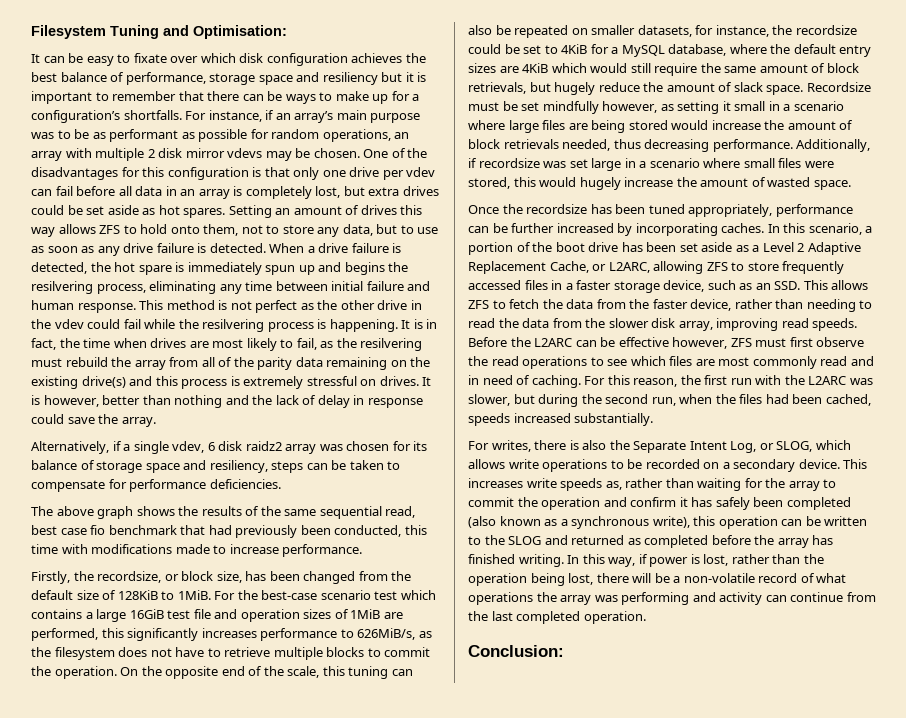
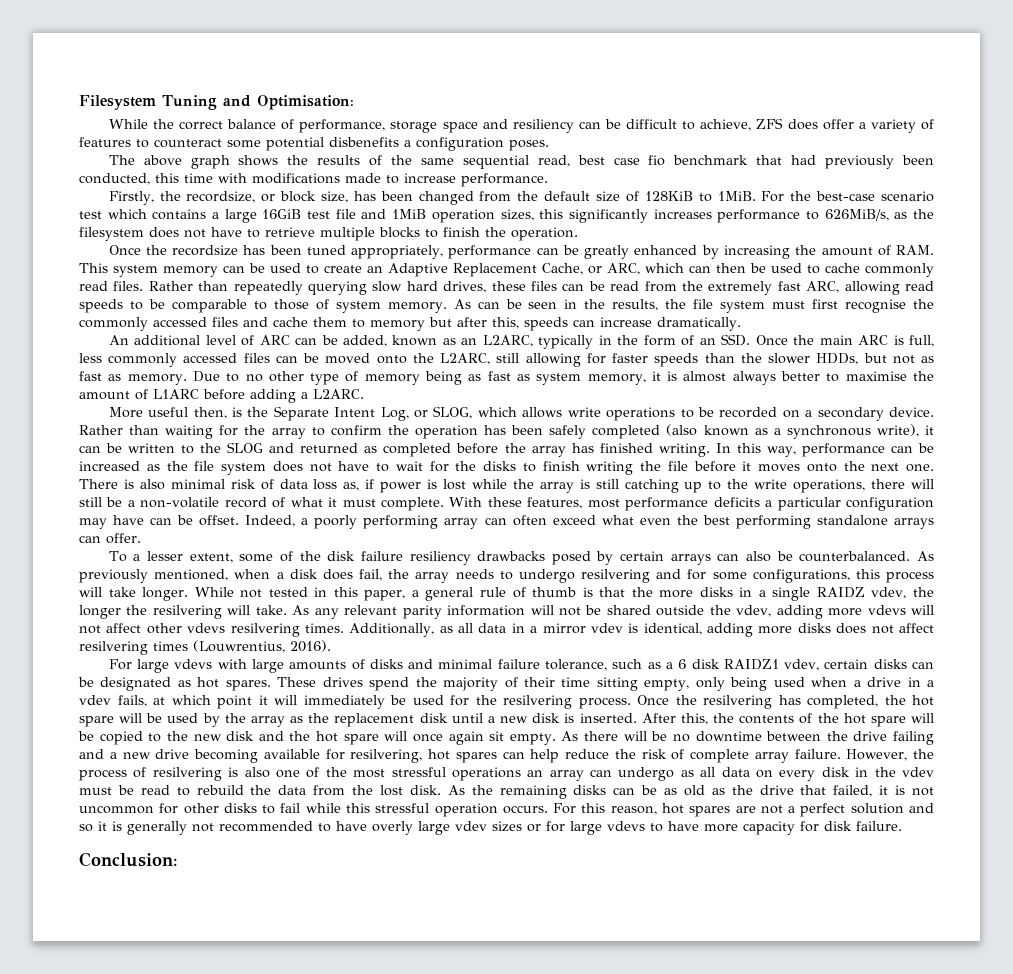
- It can be easy to fixate over which disk configuration achieves the best balance of performance, storage space and resiliency but it is important to remember that there can be ways to make up for a configuration’s shortfalls. For instance, if an array’s main purpose was to be as performant as possible for random operations, an array with multiple 2 disk mirror vdevs may be chosen. One of the disadvantages for this configuration is that only one drive per vdev can fail before all data in an array is completely lost, but extra drives could be set aside as hot spares. Setting an amount of drives this way allows ZFS to hold onto them, not to store any data, but to use as soon as any drive failure is detected. When a drive failure is detected, the hot spare is immediately spun up and begins the resilvering process, eliminating any time between initial failure and human response. This method is not perfect as the other drive in the vdev could fail while the resilvering process is happening. It is in fact, the time when drives are most likely to fail, as the resilvering must rebuild the array from all of the parity data remaining on the existing drive(s) and this process is extremely stressful on drives. It is however, better than nothing and the lack of delay in response could save the array.
- Alternatively, if a single vdev, 6 disk raidz2 array was chosen for its balance of storage space and resiliency, steps can be taken to compensate for performance deficiencies.
+ While the correct balance of performance, storage space and resiliency can be difficult to achieve, ZFS does offer a variety of features to counteract some potential disbenefits a configuration poses.
- For the best-case scenario test which contains a large 16GiB test file and operation sizes of 1MiB are performed, this significantly increases performance to 626MiB/s, as the filesystem does not have to retrieve multiple blocks to commit the operation. On the opposite end of the scale, this tuning can also be repeated on smaller datasets, for instance, the recordsize could be set to 4KiB for a MySQL database, where the default entry sizes are 4KiB which would still require the same amount of block retrievals, but hugely reduce the amount of slack space. Recordsize must be set mindfully however, as setting it small in a scenario where large files are being stored would increase the amount of block retrievals needed, thus decreasing performance. Additionally, if recordsize was set large in a scenario where small files were stored, this would hugely increase the amount of wasted space.
+ For the best-case scenario test which contains a large 16GiB test file and 1MiB operation sizes, this significantly increases performance to 626MiB/s, as the filesystem does not have to retrieve multiple blocks to finish the operation.
- Once the recordsize has been tuned appropriately, performance can be further increased by incorporating caches. In this scenario, a portion of the boot drive has been set aside as a Level 2 Adaptive Replacement Cache, or L2ARC, allowing ZFS to store frequently accessed files in a faster storage device, such as an SSD. This allows ZFS to fetch the data from the faster device, rather than needing to read the data from the slower disk array, improving read speeds. Before the L2ARC can be effective however, ZFS must first observe the read operations to see which files are most commonly read and in need of caching. For this reason, the first run with the L2ARC was slower, but during the second run, when the files had been cached, speeds increased substantially.
- For writes, there is also the Separate Intent Log, or SLOG, which allows write operations to be recorded on a secondary device.
+ Once the recordsize has been tuned appropriately, performance can be greatly enhanced by increasing the amount of RAM. This system memory can be used to create an Adaptive Replacement Cache, or ARC, which can then be used to cache commonly read files. Rather than repeatedly querying slow hard drives, these files can be read from the extremely fast ARC, allowing read speeds to be comparable to those of system memory. As can be seen in the results, the file system must first recognise the commonly accessed files and cache them to memory but after this, speeds can increase dramatically.
+ An additional level of ARC can be added, known as an L2ARC, typically in the form of an SSD. Once the main ARC is full, less commonly accessed files can be moved onto the L2ARC, still allowing for faster speeds than the slower HDDs, but not as fast as memory. Due to no other type of memory being as fast as system memory, it is almost always better to maximise the amount of L1ARC before adding a L2ARC.
+ More useful then, is the Separate Intent Log, or SLOG, which allows write operations to be recorded on a secondary device.
- This increases write speeds as, rather than waiting for the array to commit the operation and confirm it has safely been completed (also known as a synchronous write), this operation can be written to the SLOG and returned as completed before the array has finished writing.
+ Rather than waiting for the array to confirm the operation has been safely completed (also known as a synchronous write), it can be written to the SLOG and returned as completed before the array has finished writing.
- In this way, if power is lost, rather than the operation being lost, there will be a non-volatile record of what operations the array was performing and activity can continue from the last completed operation.
+ In this way, performance can be increased as the file system does not have to wait for the disks to finish writing the file before it moves onto the next one. There is also minimal risk of data loss as, if power is lost while the array is still catching up to the write operations, there will still be a non-volatile record of what it must complete. With these features, most performance deficits a particular configuration may have can be offset. Indeed, a poorly performing array can often exceed what even the best performing standalone arrays can offer.
+ To a lesser extent, some of the disk failure resiliency drawbacks posed by certain arrays can also be counterbalanced. As previously mentioned, when a disk does fail, the array needs to undergo resilvering and for some configurations, this process will take longer. While not tested in this paper, a general rule of thumb is that the more disks in a single RAIDZ vdev, the longer the resilvering will take. As any relevant parity information will not be shared outside the vdev, adding more vdevs will not affect other vdevs resilvering times. Additionally, as all data in a mirror vdev is identical, adding more disks does not affect resilvering times (Louwrentius, 2016).
+ For large vdevs with large amounts of disks and minimal failure tolerance, such as a 6 disk RAIDZ1 vdev, certain disks can be designated as hot spares. These drives spend the majority of their time sitting empty, only being used when a drive in a vdev fails, at which point it will immediately be used for the resilvering process. Once the resilvering has completed, the hot spare will be used by the array as the replacement disk until a new disk is inserted. After this, the contents of the hot spare will be copied to the new disk and the hot spare will once again sit empty. As there will be no downtime between the drive failing and a new drive becoming available for resilvering, hot spares can help reduce the risk of complete array failure. However, the process of resilvering is also one of the most stressful operations an array can undergo as all data on every disk in the vdev must be read to rebuild the data from the lost disk. As the remaining disks can be as old as the drive that failed, it is not uncommon for other disks to fail while this stressful operation occurs. For this reason, hot spares are not a perfect solution and so it is generally not recommended to have overly large vdev sizes or for large vdevs to have more capacity for disk failure.

